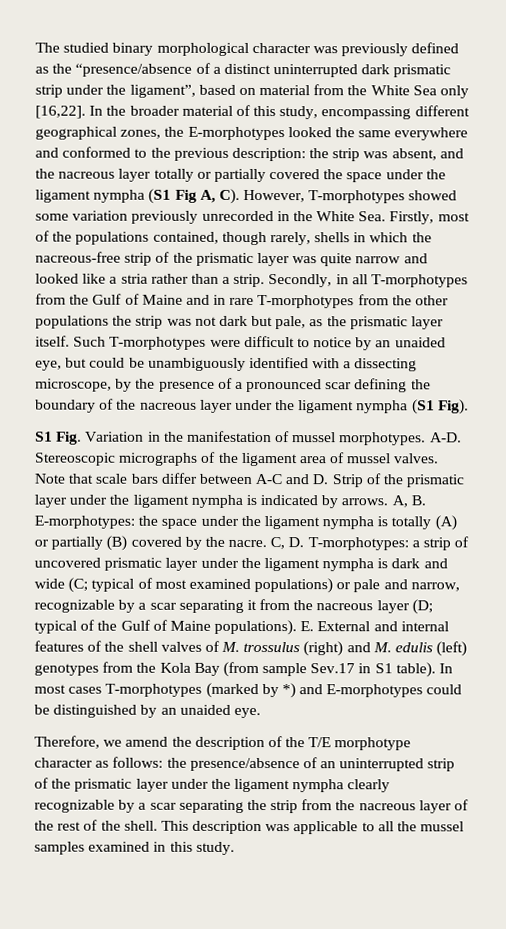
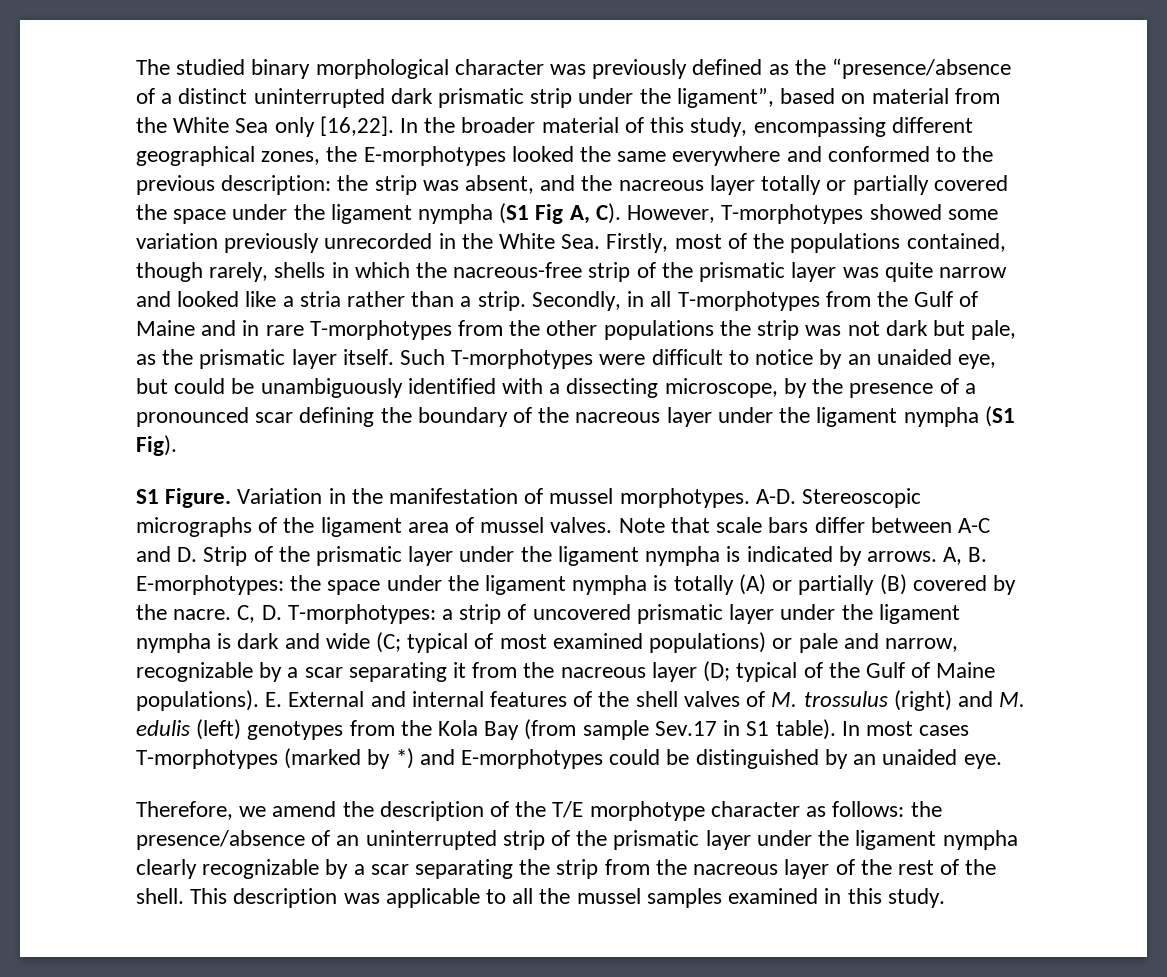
- S1 Fig. Variation in the manifestation of mussel morphotypes.
+ S1 Figure. Variation in the manifestation of mussel morphotypes.

